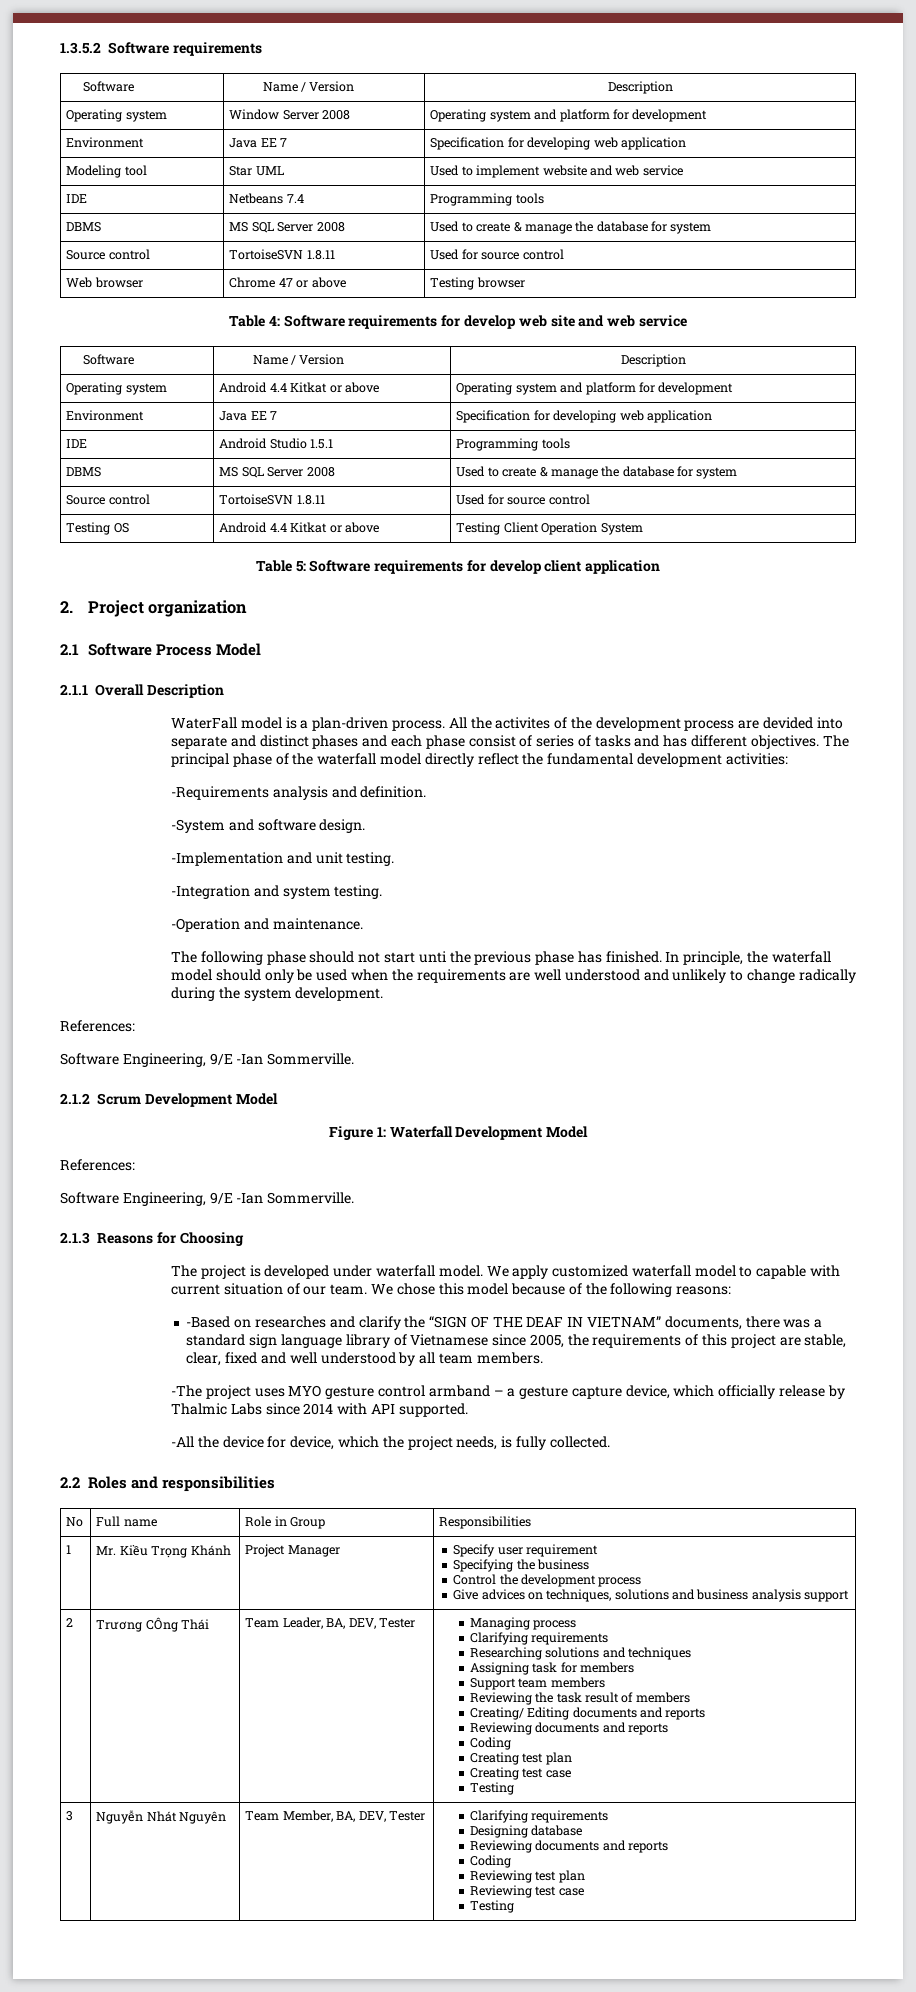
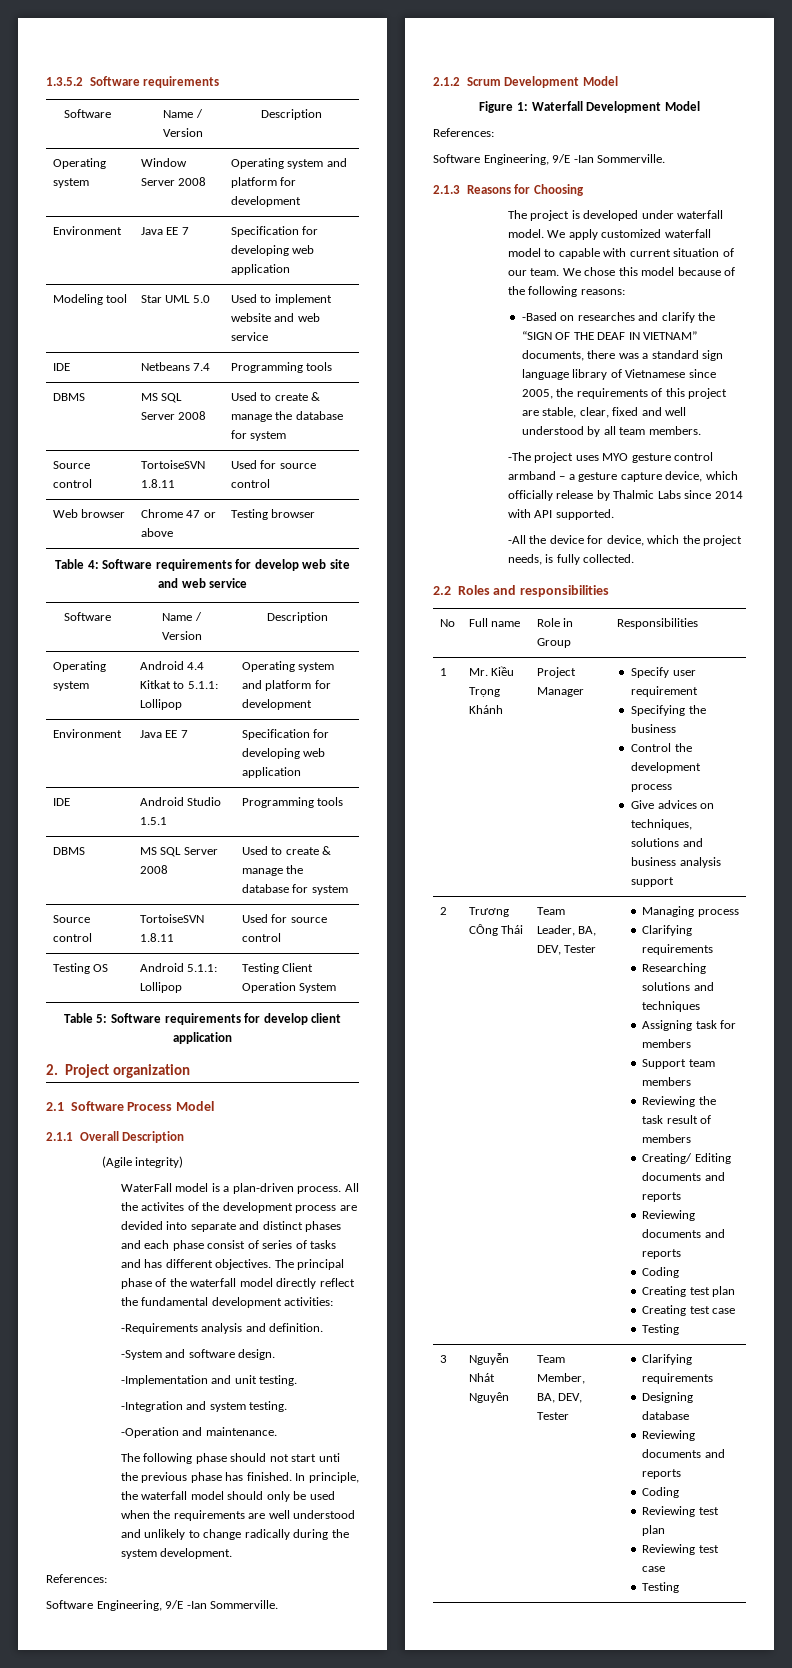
- Modeling tool | Star UML | Used to implement website and web service
+ Modeling tool | Star UML 5.0 | Used to implement website and web service
- Operating system | Android 4.4 Kitkat or above | Operating system and platform for development
+ Operating system | Android 4.4 Kitkat to 5.1.1: Lollipop | Operating system and platform for development
- Testing OS | Android 4.4 Kitkat or above | Testing Client Operation System
+ Testing OS | Android 5.1.1: Lollipop | Testing Client Operation System
+ (Agile integrity)

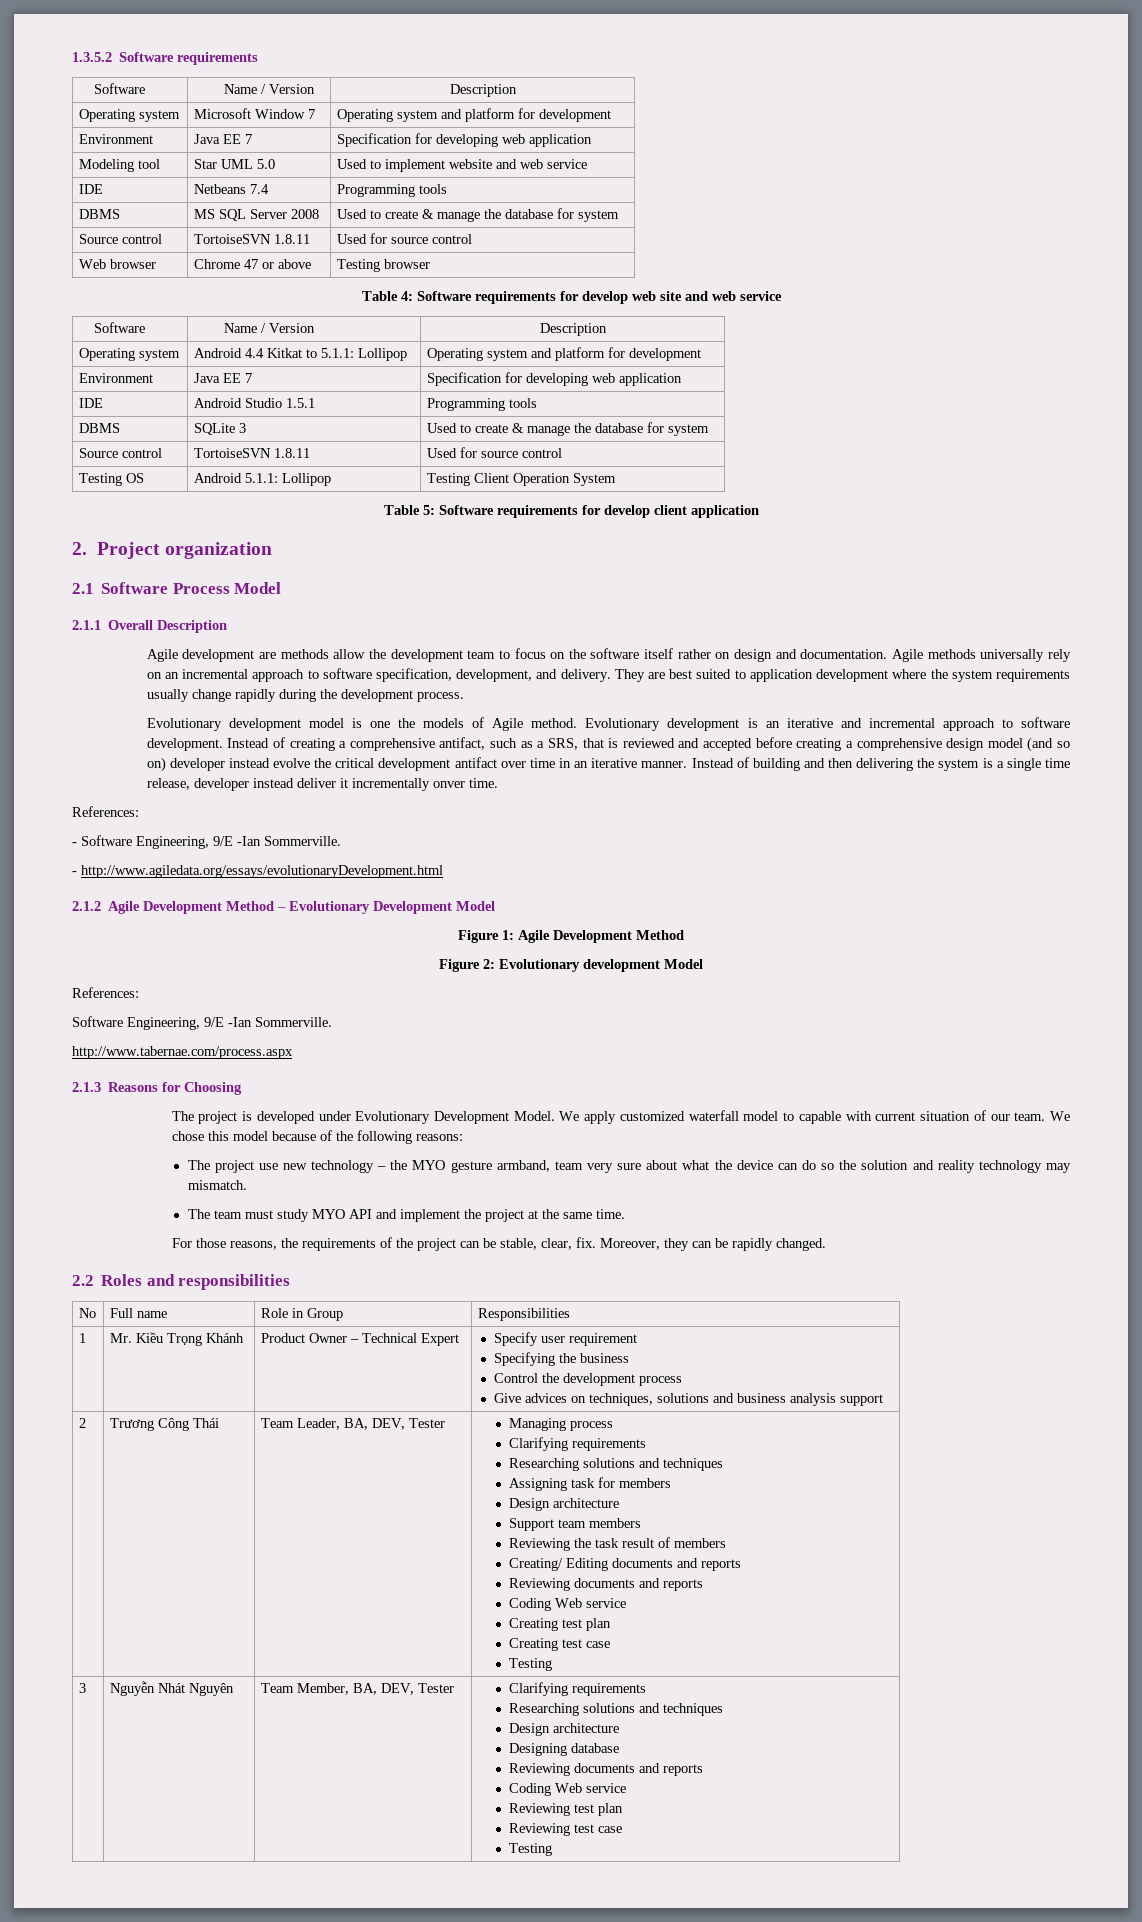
- Operating system | Window Server 2008 | Operating system and platform for development
+ Operating system | Microsoft Window 7 | Operating system and platform for development
  IDE | Android Studio 1.5.1 | Programming tools
- DBMS | MS SQL Server 2008 | Used to create & manage the database for system
+ DBMS | SQLite 3 | Used to create & manage the database for system
- (Agile integrity)
- WaterFall model is a plan-driven process. All the activites of the development process are devided into separate and distinct phases and each phase consist of series of tasks and has different objectives. The principal phase of the waterfall model directly reflect the fundamental development activities:
- -Requirements analysis and definition.
- -System and software design.
- -Implementation and unit testing.
- -Integration and system testing.
- -Operation and maintenance.
- The following phase should not start unti the previous phase has finished. In principle, the waterfall model should only be used when the requirements are well understood and unlikely to change radically during the system development.
+ Agile development are methods allow the development team to focus on the software itself rather on design and documentation. Agile methods universally rely on an incremental approach to software specification, development, and delivery. They are best suited to application development where the system requirements usually change rapidly during the development process.
+ Evolutionary development model is one the models of Agile method. Evolutionary development is an iterative and incremental approach to software development. Instead of creating a comprehensive antifact, such as a SRS, that is reviewed and accepted before creating a comprehensive design model (and so on) developer instead evolve the critical development antifact over time in an iterative manner. Instead of building and then delivering the system is a single time release, developer instead deliver it incrementally onver time.
+ References:
+ - Software Engineering, 9/E -Ian Sommerville.
+ - http://www.agiledata.org/essays/evolutionaryDevelopment.html
+ 2.1.2 Agile Development Method – Evolutionary Development Model
+ Figure 1: Agile Development Method
+ Figure 2: Evolutionary development Model
  References:
  Software Engineering, 9/E -Ian Sommerville.
- 2.1.2 Scrum Development Model
- Figure 1: Waterfall Development Model
- References:
- Software Engineering, 9/E -Ian Sommerville.
+ http://www.tabernae.com/process.aspx
- The project is developed under waterfall model.
+ The project is developed under Evolutionary Development Model.
- -Based on researches and clarify the “SIGN OF THE DEAF IN VIETNAM” documents, there was a standard sign language library of Vietnamese since 2005, the requirements of this project are stable, clear, fixed and well understood by all team members.
- -The project uses MYO gesture control armband – a gesture capture device, which officially release by Thalmic Labs since 2014 with API supported.
- -All the device for device, which the project needs, is fully collected.
+ The project use new technology – the MYO gesture armband, team very sure about what the device can do so the solution and reality technology may mismatch.
+ The team must study MYO API and implement the project at the same time.
+ For those reasons, the requirements of the project can be stable, clear, fix. Moreover, they can be rapidly changed.
- 1 | Mr. Kiều Trọng Khánh | Project Manager | Specify user requirement
+ 1 | Mr. Kiều Trọng Khánh | Product Owner – Technical Expert | Specify user requirement
- Trương CÔng Thái
+ Trương Công Thái
  Assigning task for members
+ Design architecture
  Creating/ Editing documents and reports
  Reviewing documents and reports
- Coding
+ Coding Web service
  3 | Nguyễn Nhát Nguyên | Team Member, BA, DEV, Tester | Clarifying requirements
+ Researching solutions and techniques
+ Design architecture
  Designing database
  Reviewing documents and reports
- Coding
+ Coding Web service

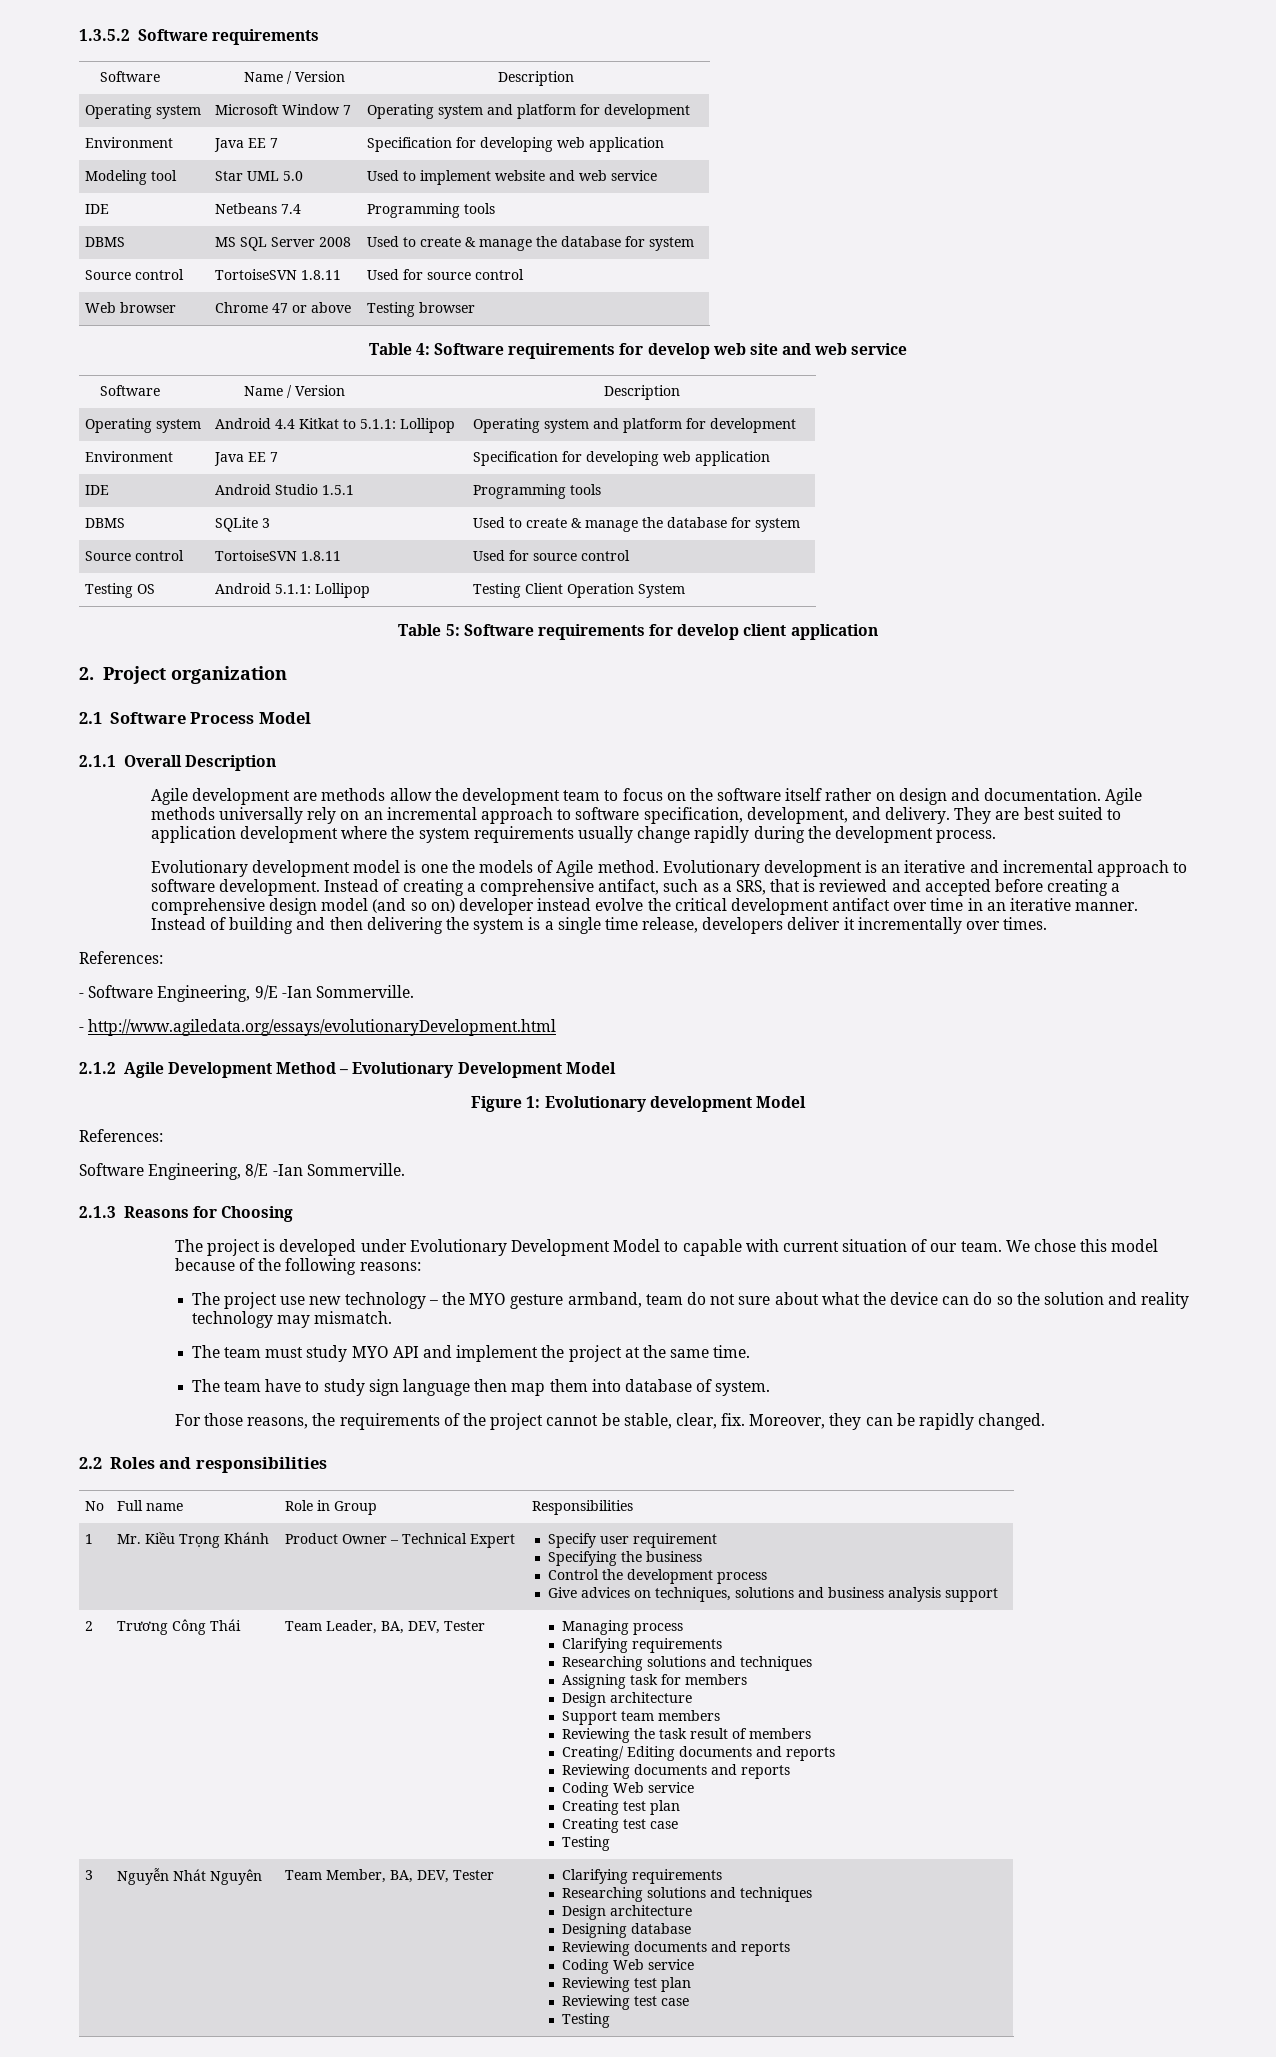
- Instead of building and then delivering the system is a single time release, developer instead deliver it incrementally onver time.
+ Instead of building and then delivering the system is a single time release, developers deliver it incrementally over times.
- Figure 1: Agile Development Method
- Figure 2: Evolutionary development Model
+ Figure 1: Evolutionary development Model
  References:
- Software Engineering, 9/E -Ian Sommerville.
- http://www.tabernae.com/process.aspx
+ Software Engineering, 8/E -Ian Sommerville.
- The project is developed under Evolutionary Development Model. We apply customized waterfall model to capable with current situation of our team.
+ The project is developed under Evolutionary Development Model to capable with current situation of our team.
- The project use new technology – the MYO gesture armband, team very sure about what the device can do so the solution and reality technology may mismatch.
+ The project use new technology – the MYO gesture armband, team do not sure about what the device can do so the solution and reality technology may mismatch.
+ The team have to study sign language then map them into database of system.
- For those reasons, the requirements of the project can be stable, clear, fix.
+ For those reasons, the requirements of the project cannot be stable, clear, fix.

